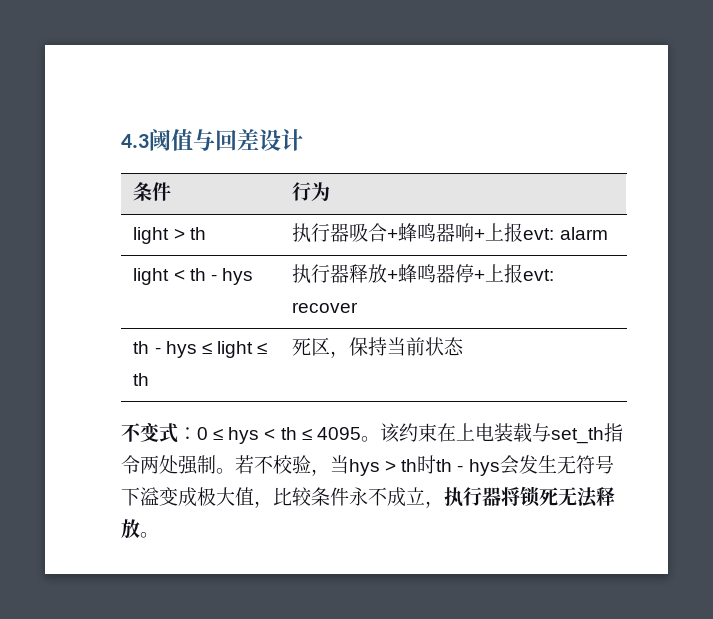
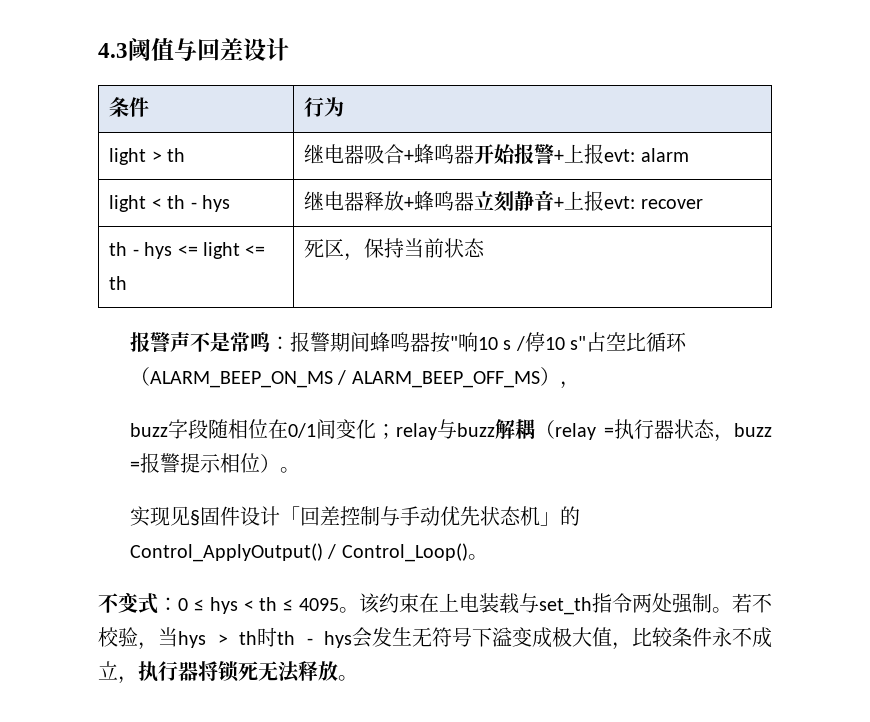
- light > th | 执行器吸合+蜂鸣器响+上报evt: alarm
+ light > th | 继电器吸合+蜂鸣器开始报警+上报evt: alarm
- light < th - hys | 执行器释放+蜂鸣器停+上报evt: recover
+ light < th - hys | 继电器释放+蜂鸣器立刻静音+上报evt: recover
- th - hys ≤ light ≤ th | 死区，保持当前状态
+ th - hys <= light <= th | 死区，保持当前状态
+ 报警声不是常鸣：报警期间蜂鸣器按"响10 s /停10 s"占空比循环（ALARM_BEEP_ON_MS / ALARM_BEEP_OFF_MS），
+ buzz字段随相位在0/1间变化；relay与buzz解耦（relay =执行器状态，buzz =报警提示相位）。
+ 实现见§固件设计「回差控制与手动优先状态机」的Control_ApplyOutput() / Control_Loop()。

